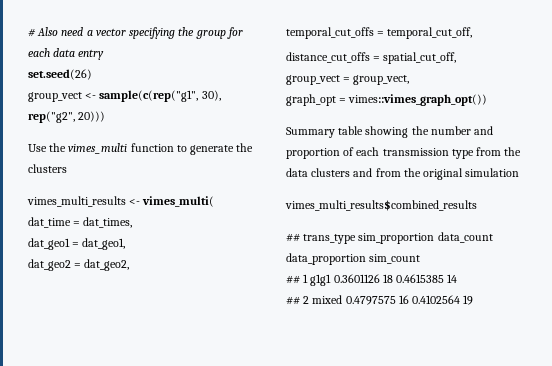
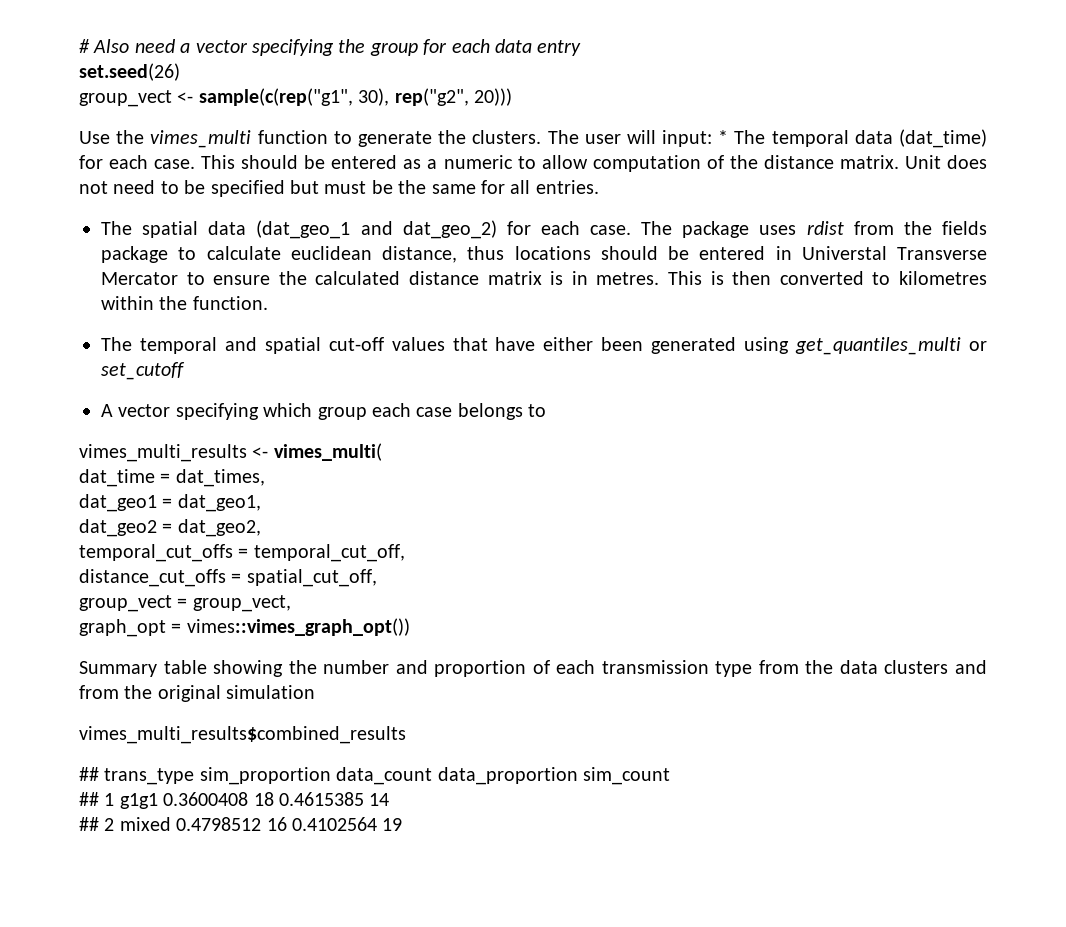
- Use the vimes_multi function to generate the clusters
+ Use the vimes_multi function to generate the clusters. The user will input: * The temporal data (dat_time) for each case. This should be entered as a numeric to allow computation of the distance matrix. Unit does not need to be specified but must be the same for all entries.
+ The spatial data (dat_geo_1 and dat_geo_2) for each case. The package uses rdist from the fields package to calculate euclidean distance, thus locations should be entered in Universtal Transverse Mercator to ensure the calculated distance matrix is in metres. This is then converted to kilometres within the function.
+ The temporal and spatial cut-off values that have either been generated using get_quantiles_multi or set_cutoff
+ A vector specifying which group each case belongs to
- ## 1 g1g1 0.3601126 18 0.4615385 14
+ ## 1 g1g1 0.3600408 18 0.4615385 14
- ## 2 mixed 0.4797575 16 0.4102564 19
+ ## 2 mixed 0.4798512 16 0.4102564 19

